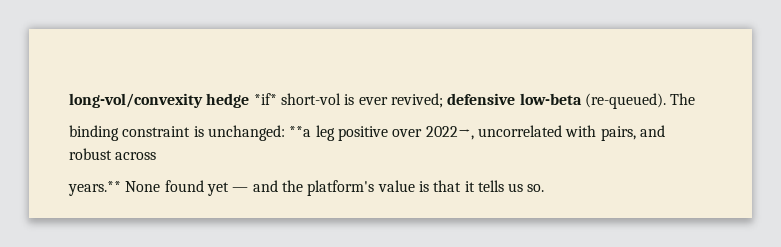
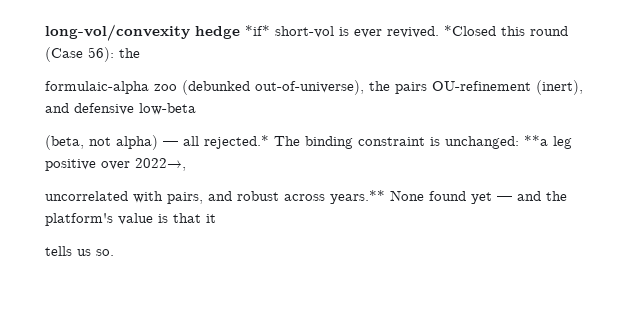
- long-vol/convexity hedge *if* short-vol is ever revived; defensive low-beta (re-queued). The
- binding constraint is unchanged: **a leg positive over 2022→, uncorrelated with pairs, and robust across
- years.** None found yet — and the platform's value is that it tells us so.
+ long-vol/convexity hedge *if* short-vol is ever revived. *Closed this round (Case 56): the
+ formulaic-alpha zoo (debunked out-of-universe), the pairs OU-refinement (inert), and defensive low-beta
+ (beta, not alpha) — all rejected.* The binding constraint is unchanged: **a leg positive over 2022→,
+ uncorrelated with pairs, and robust across years.** None found yet — and the platform's value is that it
+ tells us so.

